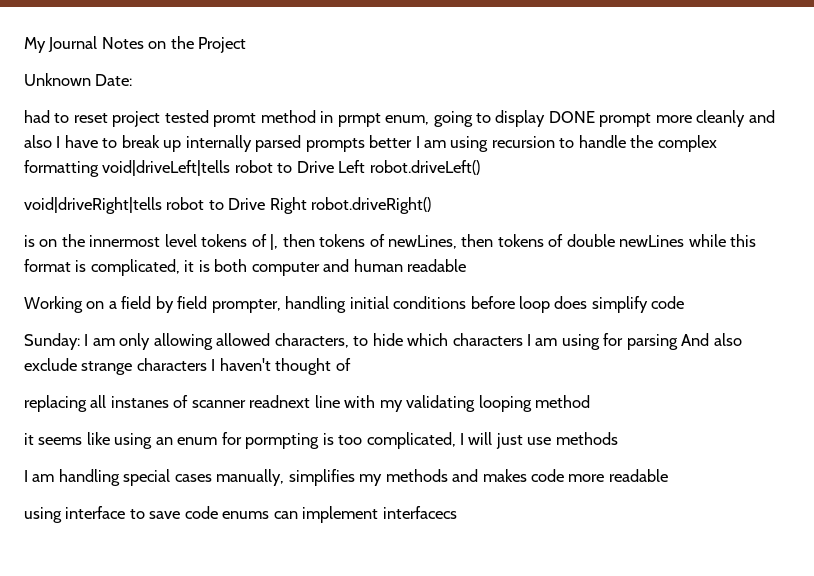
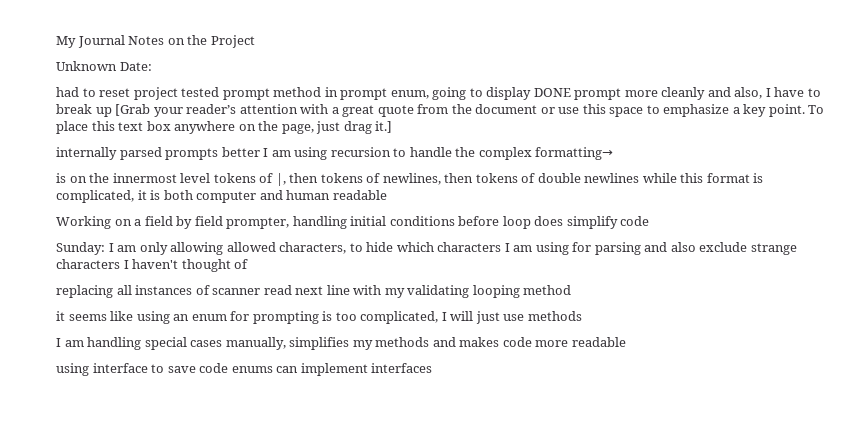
- had to reset project tested promt method in prmpt enum, going to display DONE prompt more cleanly and also I have to break up internally parsed prompts better I am using recursion to handle the complex formatting void|driveLeft|tells robot to Drive Left robot.driveLeft()
- void|driveRight|tells robot to Drive Right robot.driveRight()
+ had to reset project tested prompt method in prompt enum, going to display DONE prompt more cleanly and also, I have to break up [Grab your reader’s attention with a great quote from the document or use this space to emphasize a key point. To place this text box anywhere on the page, just drag it.]
+ internally parsed prompts better I am using recursion to handle the complex formatting→
- is on the innermost level tokens of |, then tokens of newLines, then tokens of double newLines while this format is complicated, it is both computer and human readable
+ is on the innermost level tokens of |, then tokens of newlines, then tokens of double newlines while this format is complicated, it is both computer and human readable
- Sunday: I am only allowing allowed characters, to hide which characters I am using for parsing And also exclude strange characters I haven't thought of
+ Sunday: I am only allowing allowed characters, to hide which characters I am using for parsing and also exclude strange characters I haven't thought of
- replacing all instanes of scanner readnext line with my validating looping method
+ replacing all instances of scanner read next line with my validating looping method
- it seems like using an enum for pormpting is too complicated, I will just use methods
+ it seems like using an enum for prompting is too complicated, I will just use methods
- using interface to save code enums can implement interfacecs
+ using interface to save code enums can implement interfaces

